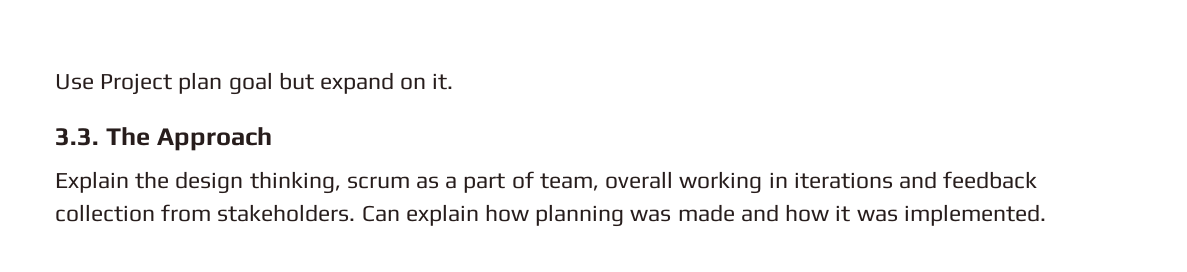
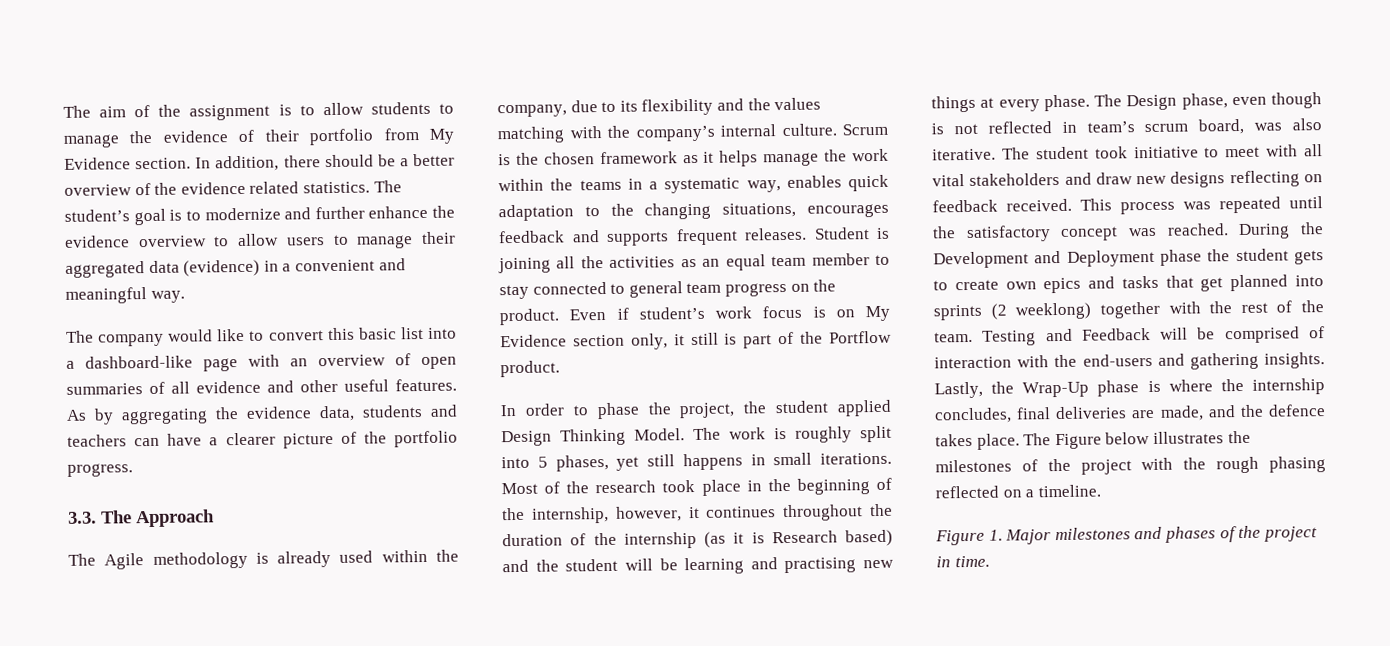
- Use Project plan goal but expand on it.
+ The aim of the assignment is to allow students to manage the evidence of their portfolio from My Evidence section. In addition, there should be a better overview of the evidence related statistics. The student’s goal is to modernize and further enhance the evidence overview to allow users to manage their aggregated data (evidence) in a convenient and meaningful way.
+ The company would like to convert this basic list into a dashboard-like page with an overview of open summaries of all evidence and other useful features. As by aggregating the evidence data, students and teachers can have a clearer picture of the portfolio progress.
  3.3. The Approach
- Explain the design thinking, scrum as a part of team, overall working in iterations and feedback collection from stakeholders. Can explain how planning was made and how it was implemented.
+ The Agile methodology is already used within the company, due to its flexibility and the values matching with the company’s internal culture. Scrum is the chosen framework as it helps manage the work within the teams in a systematic way, enables quick adaptation to the changing situations, encourages feedback and supports frequent releases. Student is joining all the activities as an equal team member to stay connected to general team progress on the product. Even if student’s work focus is on My Evidence section only, it still is part of the Portflow product.
+ In order to phase the project, the student applied Design Thinking Model. The work is roughly split into 5 phases, yet still happens in small iterations. Most of the research took place in the beginning of the internship, however, it continues throughout the duration of the internship (as it is Research based) and the student will be learning and practising new things at every phase. The Design phase, even though is not reflected in team’s scrum board, was also iterative. The student took initiative to meet with all vital stakeholders and draw new designs reflecting on feedback received. This process was repeated until the satisfactory concept was reached. During the Development and Deployment phase the student gets to create own epics and tasks that get planned into sprints (2 weeklong) together with the rest of the team. Testing and Feedback will be comprised of interaction with the end-users and gathering insights. Lastly, the Wrap-Up phase is where the internship concludes, final deliveries are made, and the defence takes place. The Figure below illustrates the milestones of the project with the rough phasing reflected on a timeline.
+ Figure 1. Major milestones and phases of the project in time.

